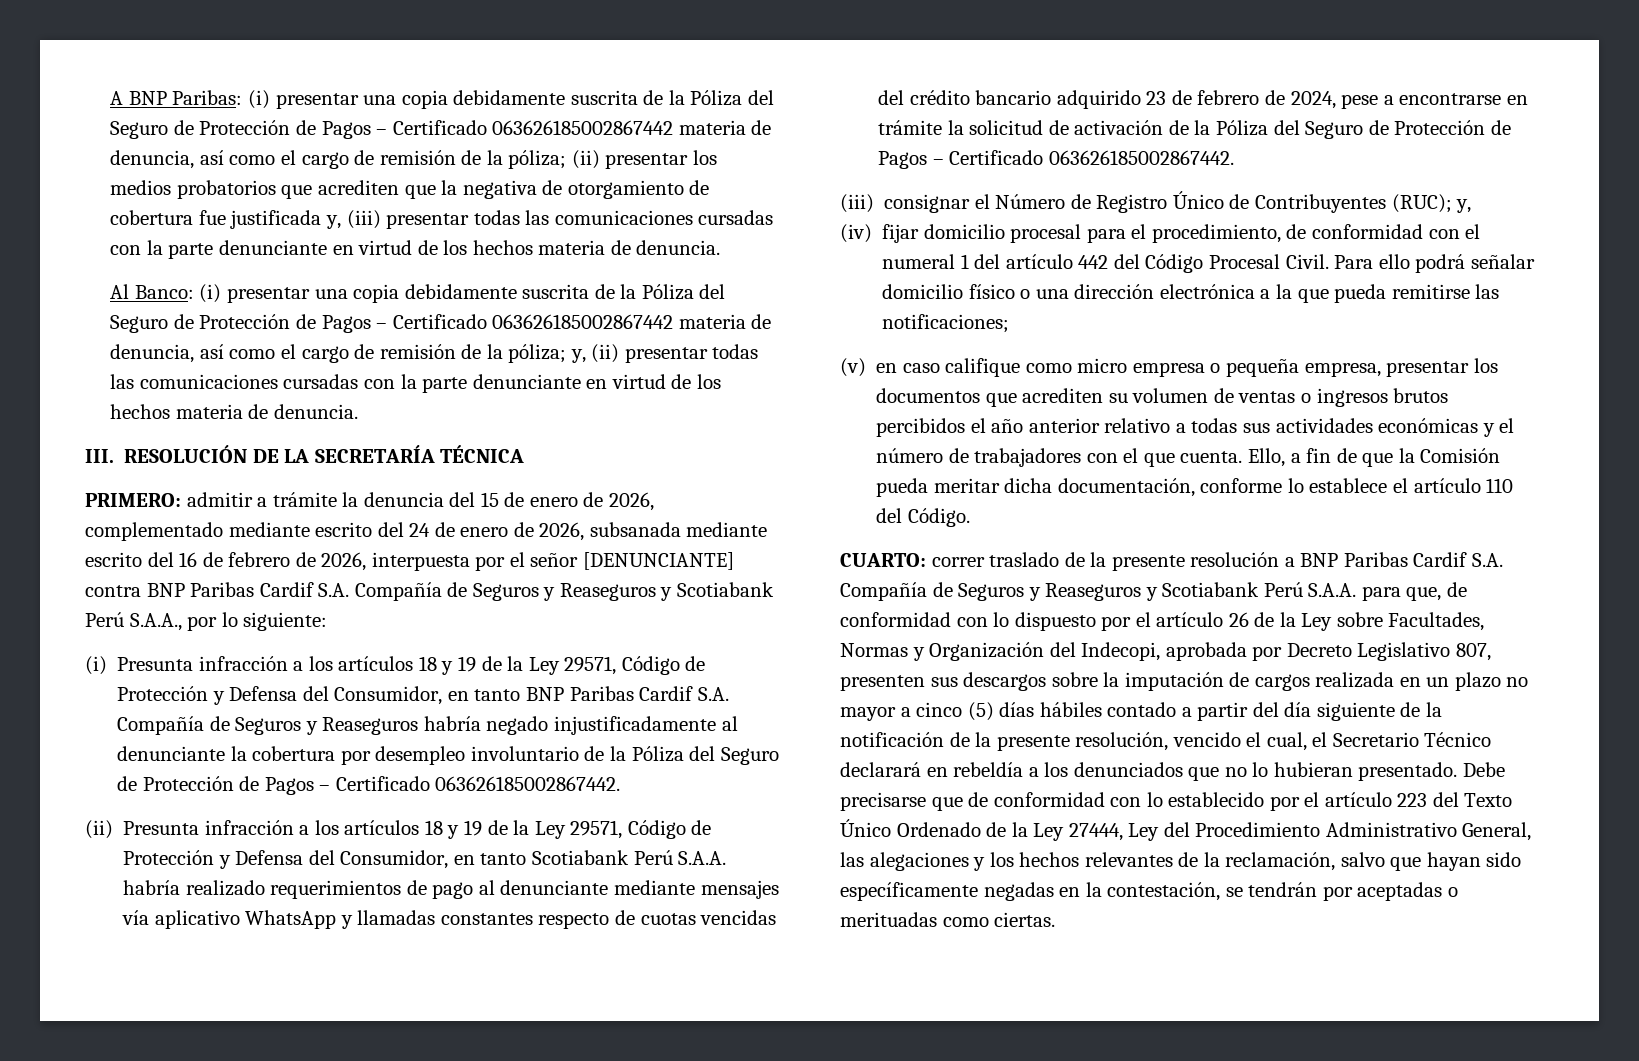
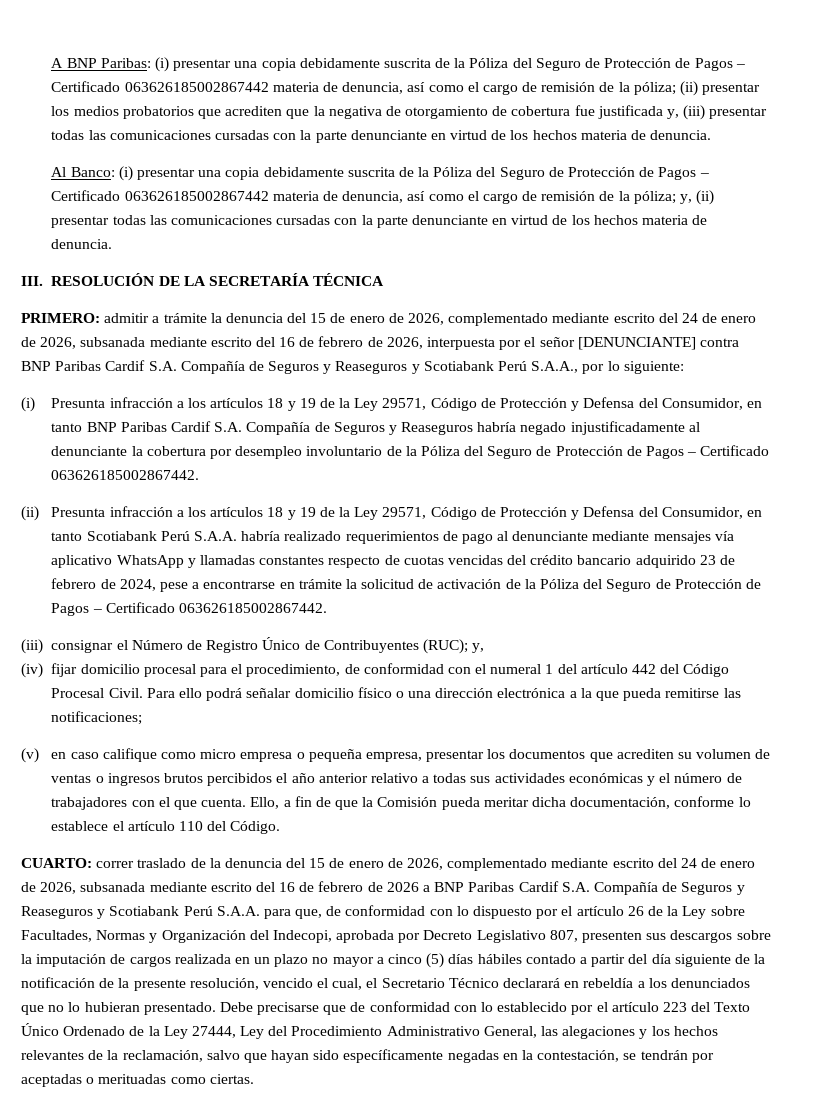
- correr traslado de la presente resolución a BNP Paribas Cardif S.A. Compañía de Seguros y Reaseguros y Scotiabank Perú S.A.A. para que, de conformidad con lo dispuesto por el artículo 26 de la Ley sobre Facultades, Normas y Organización del Indecopi, aprobada por Decreto Legislativo 807, presenten sus descargos sobre la imputación de cargos realizada en un plazo no mayor a cinco (5) días hábiles contado a partir del día siguiente de la notificación de la presente resolución, vencido el cual, el Secretario Técnico declarará en rebeldía a los denunciados que no lo hubieran presentado.
+ correr traslado de la denuncia del 15 de enero de 2026, complementado mediante escrito del 24 de enero de 2026, subsanada mediante escrito del 16 de febrero de 2026 a BNP Paribas Cardif S.A. Compañía de Seguros y Reaseguros y Scotiabank Perú S.A.A. para que, de conformidad con lo dispuesto por el artículo 26 de la Ley sobre Facultades, Normas y Organización del Indecopi, aprobada por Decreto Legislativo 807, presenten sus descargos sobre la imputación de cargos realizada en un plazo no mayor a cinco (5) días hábiles contado a partir del día siguiente de la notificación de la presente resolución, vencido el cual, el Secretario Técnico declarará en rebeldía a los denunciados que no lo hubieran presentado.

